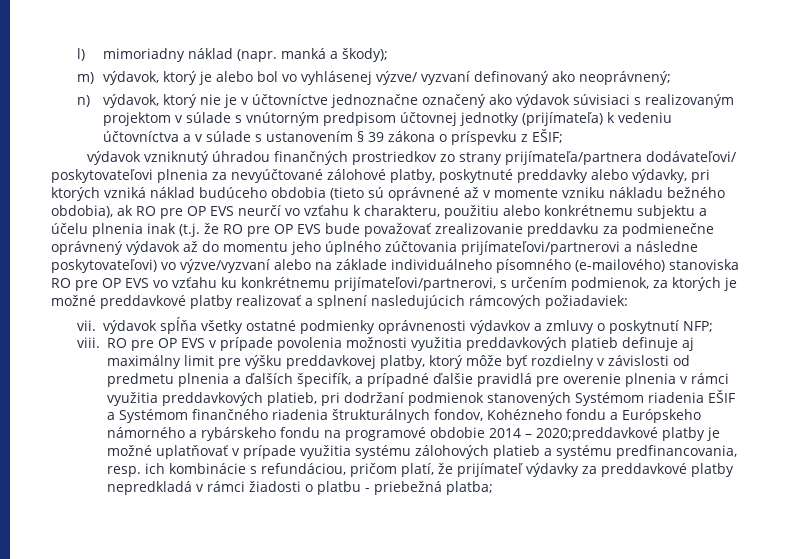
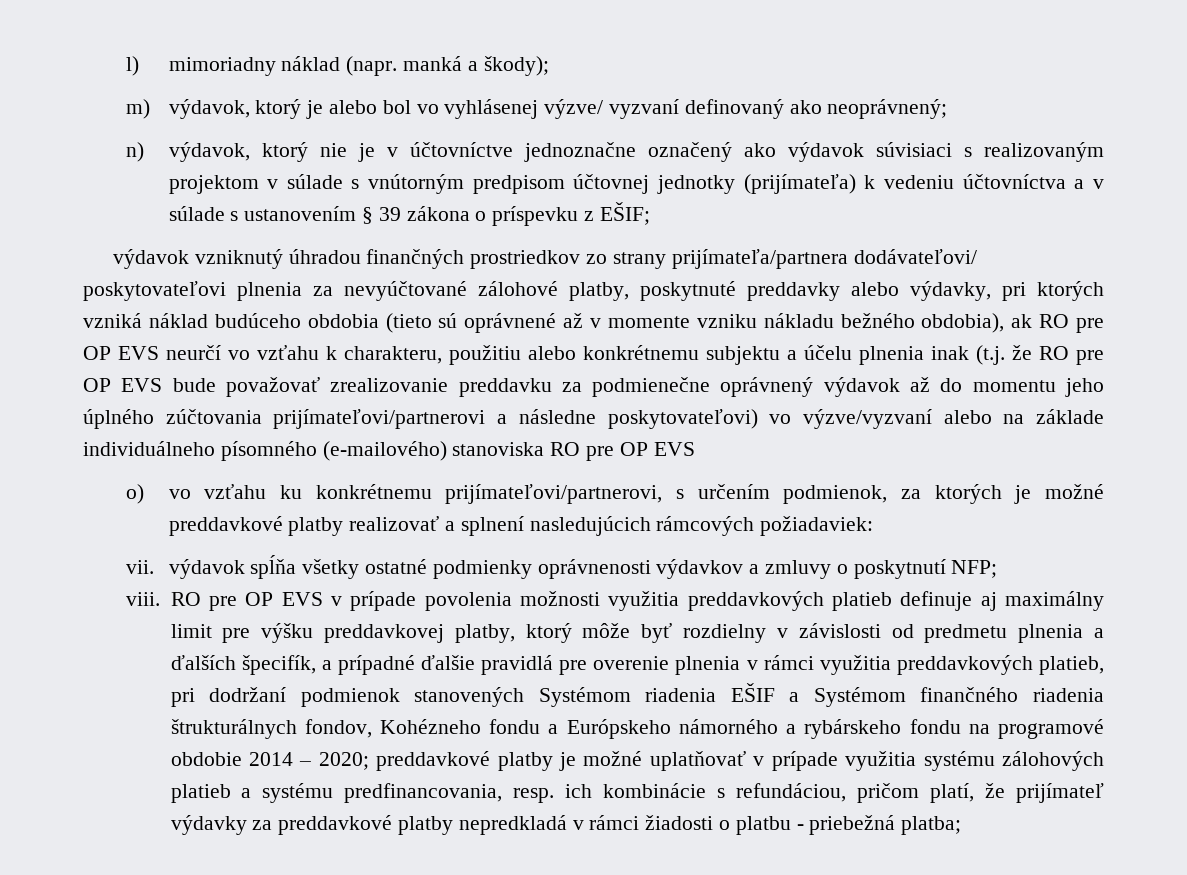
- výdavok vzniknutý úhradou finančných prostriedkov zo strany prijímateľa/partnera dodávateľovi/ poskytovateľovi plnenia za nevyúčtované zálohové platby, poskytnuté preddavky alebo výdavky, pri ktorých vzniká náklad budúceho obdobia (tieto sú oprávnené až v momente vzniku nákladu bežného obdobia), ak RO pre OP EVS neurčí vo vzťahu k charakteru, použitiu alebo konkrétnemu subjektu a účelu plnenia inak (t.j. že RO pre OP EVS bude považovať zrealizovanie preddavku za podmienečne oprávnený výdavok až do momentu jeho úplného zúčtovania prijímateľovi/partnerovi a následne poskytovateľovi) vo výzve/vyzvaní alebo na základe individuálneho písomného (e-mailového) stanoviska RO pre OP EVS vo vzťahu ku konkrétnemu prijímateľovi/partnerovi, s určením podmienok, za ktorých je možné preddavkové platby realizovať a splnení nasledujúcich rámcových požiadaviek:
+ výdavok vzniknutý úhradou finančných prostriedkov zo strany prijímateľa/partnera dodávateľovi/ poskytovateľovi plnenia za nevyúčtované zálohové platby, poskytnuté preddavky alebo výdavky, pri ktorých vzniká náklad budúceho obdobia (tieto sú oprávnené až v momente vzniku nákladu bežného obdobia), ak RO pre OP EVS neurčí vo vzťahu k charakteru, použitiu alebo konkrétnemu subjektu a účelu plnenia inak (t.j. že RO pre OP EVS bude považovať zrealizovanie preddavku za podmienečne oprávnený výdavok až do momentu jeho úplného zúčtovania prijímateľovi/partnerovi a následne poskytovateľovi) vo výzve/vyzvaní alebo na základe individuálneho písomného (e-mailového) stanoviska RO pre OP EVS
+ o) vo vzťahu ku konkrétnemu prijímateľovi/partnerovi, s určením podmienok, za ktorých je možné preddavkové platby realizovať a splnení nasledujúcich rámcových požiadaviek:
- RO pre OP EVS v prípade povolenia možnosti využitia preddavkových platieb definuje aj maximálny limit pre výšku preddavkovej platby, ktorý môže byť rozdielny v závislosti od predmetu plnenia a ďalších špecifík, a prípadné ďalšie pravidlá pre overenie plnenia v rámci využitia preddavkových platieb, pri dodržaní podmienok stanovených Systémom riadenia EŠIF a Systémom finančného riadenia štrukturálnych fondov, Kohézneho fondu a Európskeho námorného a rybárskeho fondu na programové obdobie 2014 – 2020;preddavkové platby je možné uplatňovať v prípade využitia systému zálohových platieb a systému predfinancovania, resp. ich kombinácie s refundáciou, pričom platí, že prijímateľ výdavky za preddavkové platby nepredkladá v rámci žiadosti o platbu - priebežná platba;
+ RO pre OP EVS v prípade povolenia možnosti využitia preddavkových platieb definuje aj maximálny limit pre výšku preddavkovej platby, ktorý môže byť rozdielny v závislosti od predmetu plnenia a ďalších špecifík, a prípadné ďalšie pravidlá pre overenie plnenia v rámci využitia preddavkových platieb, pri dodržaní podmienok stanovených Systémom riadenia EŠIF a Systémom finančného riadenia štrukturálnych fondov, Kohézneho fondu a Európskeho námorného a rybárskeho fondu na programové obdobie 2014 – 2020; preddavkové platby je možné uplatňovať v prípade využitia systému zálohových platieb a systému predfinancovania, resp. ich kombinácie s refundáciou, pričom platí, že prijímateľ výdavky za preddavkové platby nepredkladá v rámci žiadosti o platbu - priebežná platba;

